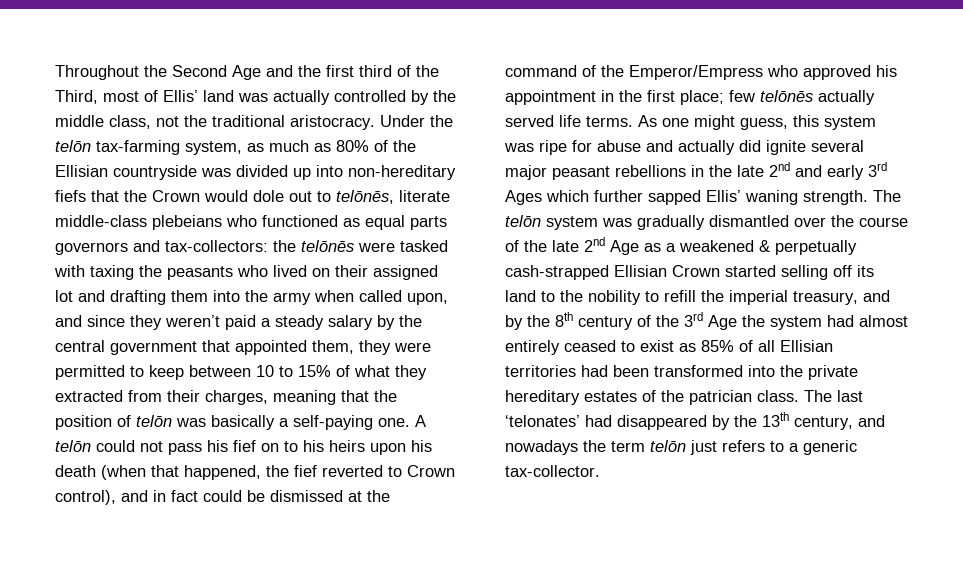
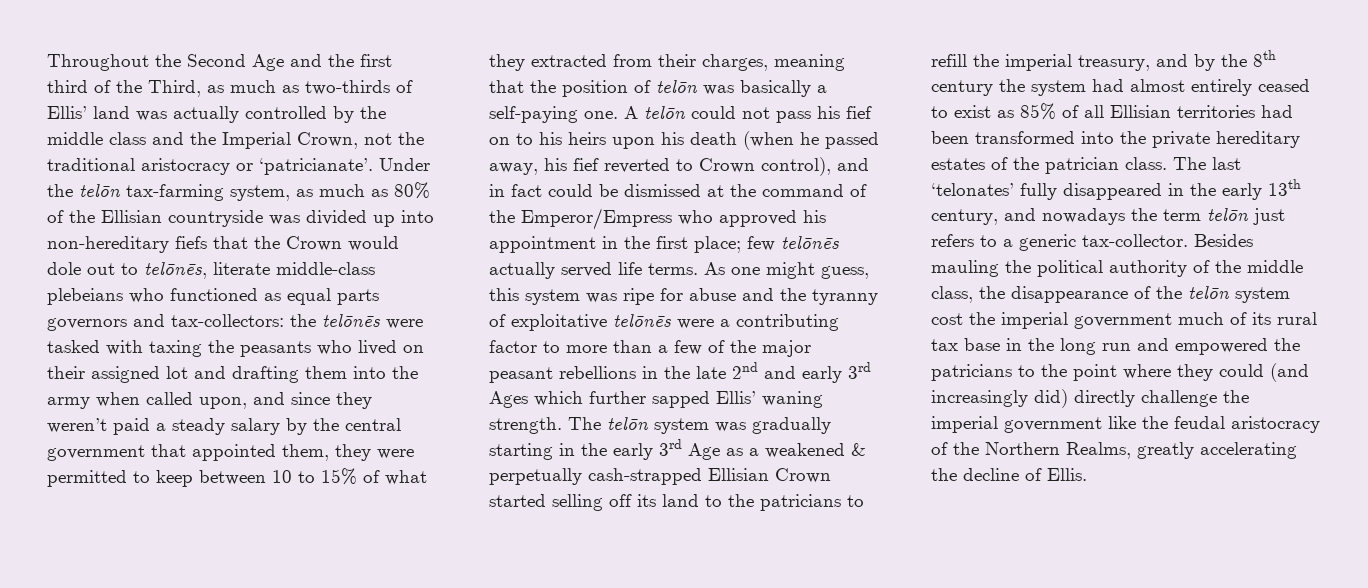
- Throughout the Second Age and the first third of the Third, most of Ellis’ land was actually controlled by the middle class, not the traditional aristocracy.
+ Throughout the Second Age and the first third of the Third, as much as two-thirds of Ellis’ land was actually controlled by the middle class and the Imperial Crown, not the traditional aristocracy or ‘patricianate’.
- A telōn could not pass his fief on to his heirs upon his death (when that happened, the fief reverted to Crown control), and in fact could be dismissed at the command of the Emperor/Empress who approved his appointment in the first place; few telōnēs actually served life terms.
+ A telōn could not pass his fief on to his heirs upon his death (when he passed away, his fief reverted to Crown control), and in fact could be dismissed at the command of the Emperor/Empress who approved his appointment in the first place; few telōnēs actually served life terms.
- As one might guess, this system was ripe for abuse and actually did ignite several major peasant rebellions in the late 2nd and early 3rd Ages which further sapped Ellis’ waning strength.
+ As one might guess, this system was ripe for abuse and the tyranny of exploitative telōnēs were a contributing factor to more than a few of the major peasant rebellions in the late 2nd and early 3rd Ages which further sapped Ellis’ waning strength.
- The telōn system was gradually dismantled over the course of the late 2nd Age as a weakened & perpetually cash-strapped Ellisian Crown started selling off its land to the nobility to refill the imperial treasury, and by the 8th century of the 3rd Age the system had almost entirely ceased to exist as 85% of all Ellisian territories had been transformed into the private hereditary estates of the patrician class.
+ The telōn system was gradually starting in the early 3rd Age as a weakened & perpetually cash-strapped Ellisian Crown started selling off its land to the patricians to refill the imperial treasury, and by the 8th century the system had almost entirely ceased to exist as 85% of all Ellisian territories had been transformed into the private hereditary estates of the patrician class.
- The last ‘telonates’ had disappeared by the 13th century, and nowadays the term telōn just refers to a generic tax-collector.
+ The last ‘telonates’ fully disappeared in the early 13th century, and nowadays the term telōn just refers to a generic tax-collector.
+ Besides mauling the political authority of the middle class, the disappearance of the telōn system cost the imperial government much of its rural tax base in the long run and empowered the patricians to the point where they could (and increasingly did) directly challenge the imperial government like the feudal aristocracy of the Northern Realms, greatly accelerating the decline of Ellis.

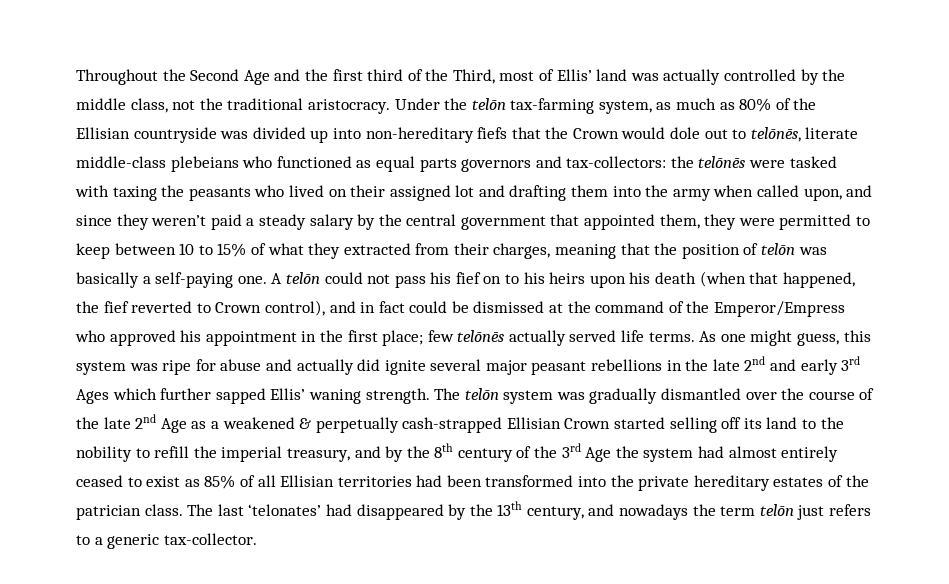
- Throughout the Second Age and the first third of the Third, as much as two-thirds of Ellis’ land was actually controlled by the middle class and the Imperial Crown, not the traditional aristocracy or ‘patricianate’.
+ Throughout the Second Age and the first third of the Third, most of Ellis’ land was actually controlled by the middle class, not the traditional aristocracy.
- A telōn could not pass his fief on to his heirs upon his death (when he passed away, his fief reverted to Crown control), and in fact could be dismissed at the command of the Emperor/Empress who approved his appointment in the first place; few telōnēs actually served life terms.
+ A telōn could not pass his fief on to his heirs upon his death (when that happened, the fief reverted to Crown control), and in fact could be dismissed at the command of the Emperor/Empress who approved his appointment in the first place; few telōnēs actually served life terms.
- As one might guess, this system was ripe for abuse and the tyranny of exploitative telōnēs were a contributing factor to more than a few of the major peasant rebellions in the late 2nd and early 3rd Ages which further sapped Ellis’ waning strength.
+ As one might guess, this system was ripe for abuse and actually did ignite several major peasant rebellions in the late 2nd and early 3rd Ages which further sapped Ellis’ waning strength.
- The telōn system was gradually starting in the early 3rd Age as a weakened & perpetually cash-strapped Ellisian Crown started selling off its land to the patricians to refill the imperial treasury, and by the 8th century the system had almost entirely ceased to exist as 85% of all Ellisian territories had been transformed into the private hereditary estates of the patrician class.
+ The telōn system was gradually dismantled over the course of the late 2nd Age as a weakened & perpetually cash-strapped Ellisian Crown started selling off its land to the nobility to refill the imperial treasury, and by the 8th century of the 3rd Age the system had almost entirely ceased to exist as 85% of all Ellisian territories had been transformed into the private hereditary estates of the patrician class.
- The last ‘telonates’ fully disappeared in the early 13th century, and nowadays the term telōn just refers to a generic tax-collector. Besides mauling the political authority of the middle class, the disappearance of the telōn system cost the imperial government much of its rural tax base in the long run and empowered the patricians to the point where they could (and increasingly did) directly challenge the imperial government like the feudal aristocracy of the Northern Realms, greatly accelerating the decline of Ellis.
+ The last ‘telonates’ had disappeared by the 13th century, and nowadays the term telōn just refers to a generic tax-collector.

